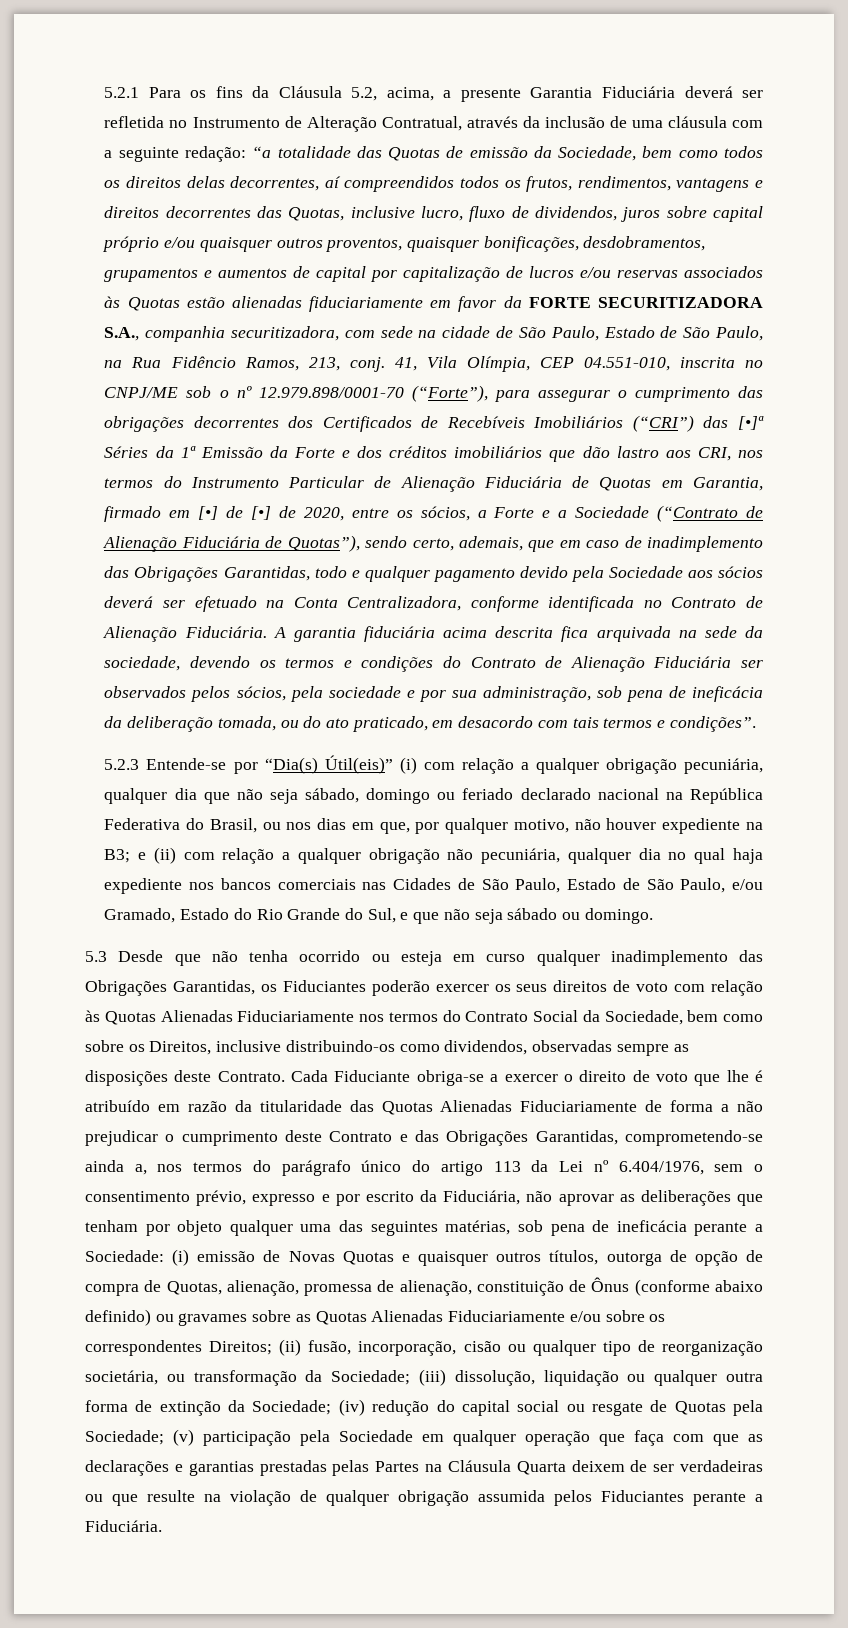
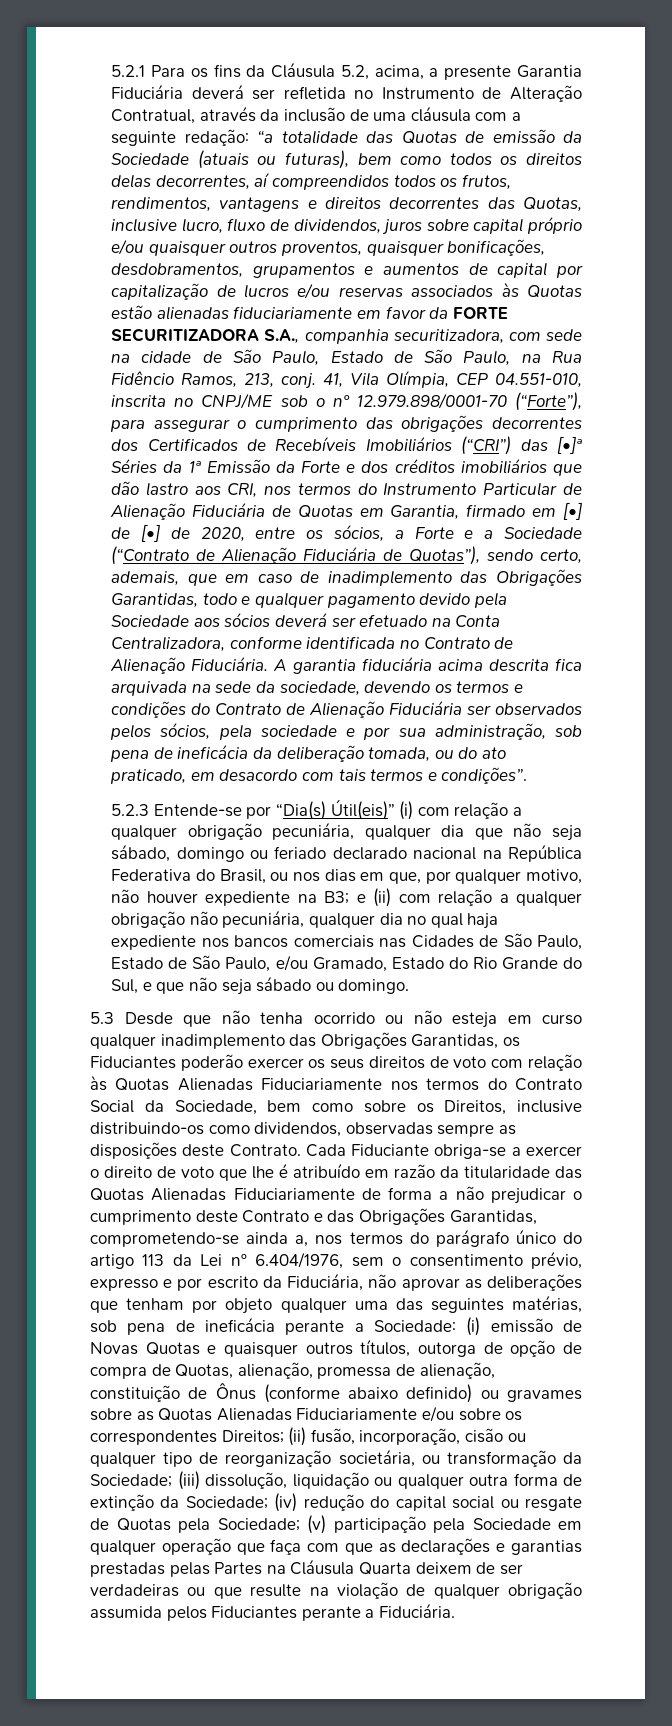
- “a totalidade das Quotas de emissão da Sociedade, bem como todos os direitos delas decorrentes, aí compreendidos todos os frutos, rendimentos, vantagens e direitos decorrentes das Quotas, inclusive lucro, fluxo de dividendos, juros sobre capital próprio e/ou quaisquer outros proventos, quaisquer bonificações, desdobramentos, grupamentos e aumentos de capital por capitalização de lucros e/ou reservas associados às Quotas estão alienadas fiduciariamente em favor da FORTE SECURITIZADORA S.A., companhia securitizadora, com sede na cidade de São Paulo, Estado de São Paulo, na Rua Fidêncio Ramos, 213, conj.
+ “a totalidade das Quotas de emissão da Sociedade (atuais ou futuras), bem como todos os direitos delas decorrentes, aí compreendidos todos os frutos, rendimentos, vantagens e direitos decorrentes das Quotas, inclusive lucro, fluxo de dividendos, juros sobre capital próprio e/ou quaisquer outros proventos, quaisquer bonificações, desdobramentos, grupamentos e aumentos de capital por capitalização de lucros e/ou reservas associados às Quotas estão alienadas fiduciariamente em favor da FORTE SECURITIZADORA S.A., companhia securitizadora, com sede na cidade de São Paulo, Estado de São Paulo, na Rua Fidêncio Ramos, 213, conj.
- 5.3 Desde que não tenha ocorrido ou esteja em curso qualquer inadimplemento das Obrigações Garantidas, os Fiduciantes poderão exercer os seus direitos de voto com relação às Quotas Alienadas Fiduciariamente nos termos do Contrato Social da Sociedade, bem como sobre os Direitos, inclusive distribuindo-os como dividendos, observadas sempre as disposições deste Contrato.
+ 5.3 Desde que não tenha ocorrido ou não esteja em curso qualquer inadimplemento das Obrigações Garantidas, os Fiduciantes poderão exercer os seus direitos de voto com relação às Quotas Alienadas Fiduciariamente nos termos do Contrato Social da Sociedade, bem como sobre os Direitos, inclusive distribuindo-os como dividendos, observadas sempre as disposições deste Contrato.

